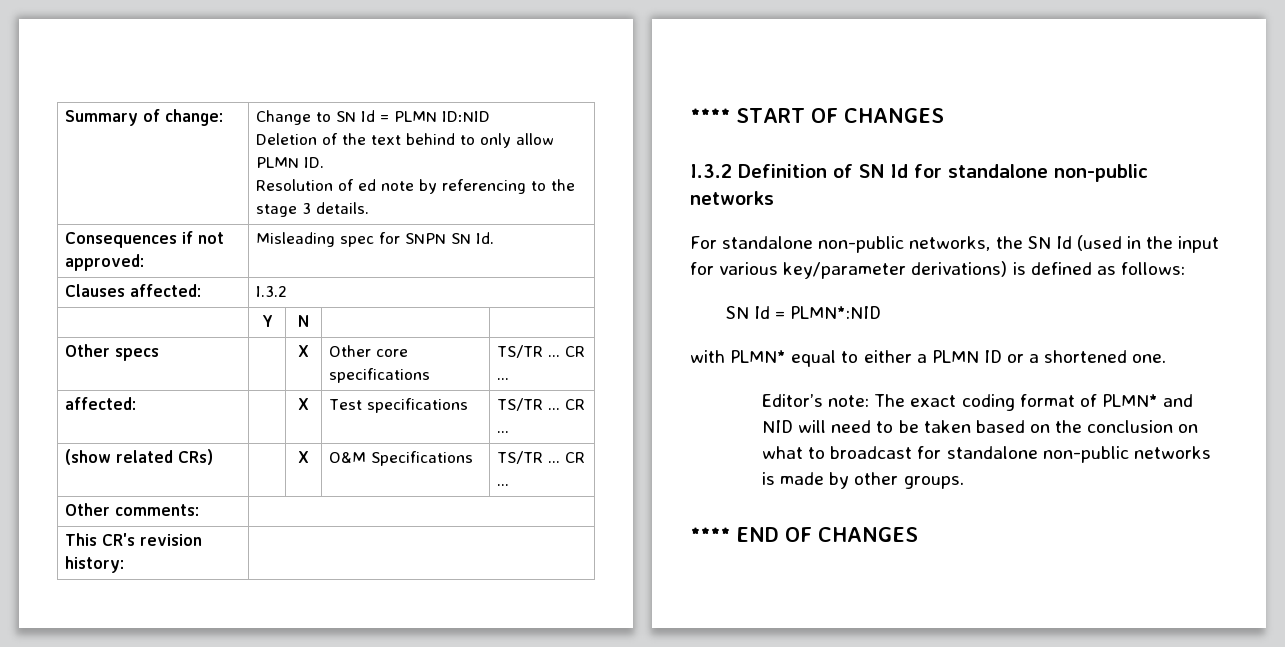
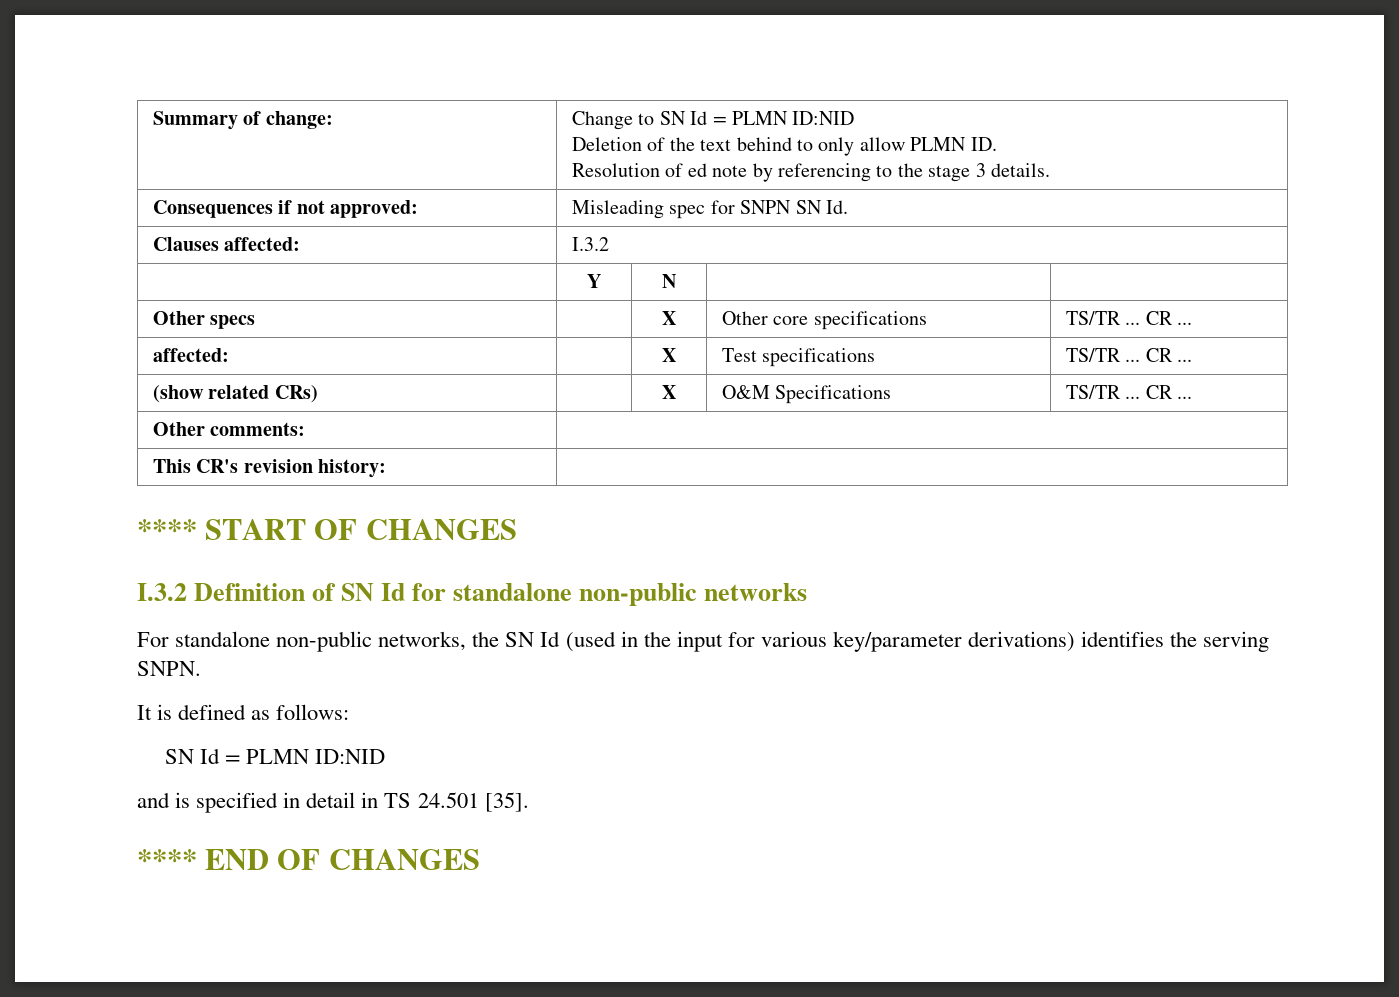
- For standalone non-public networks, the SN Id (used in the input for various key/parameter derivations) is defined as follows:
- SN Id = PLMN*:NID
- with PLMN* equal to either a PLMN ID or a shortened one.
- Editor’s note: The exact coding format of PLMN* and NID will need to be taken based on the conclusion on what to broadcast for standalone non-public networks is made by other groups.
+ For standalone non-public networks, the SN Id (used in the input for various key/parameter derivations) identifies the serving SNPN.
+ It is defined as follows:
+ SN Id = PLMN ID:NID
+ and is specified in detail in TS 24.501 [35].

